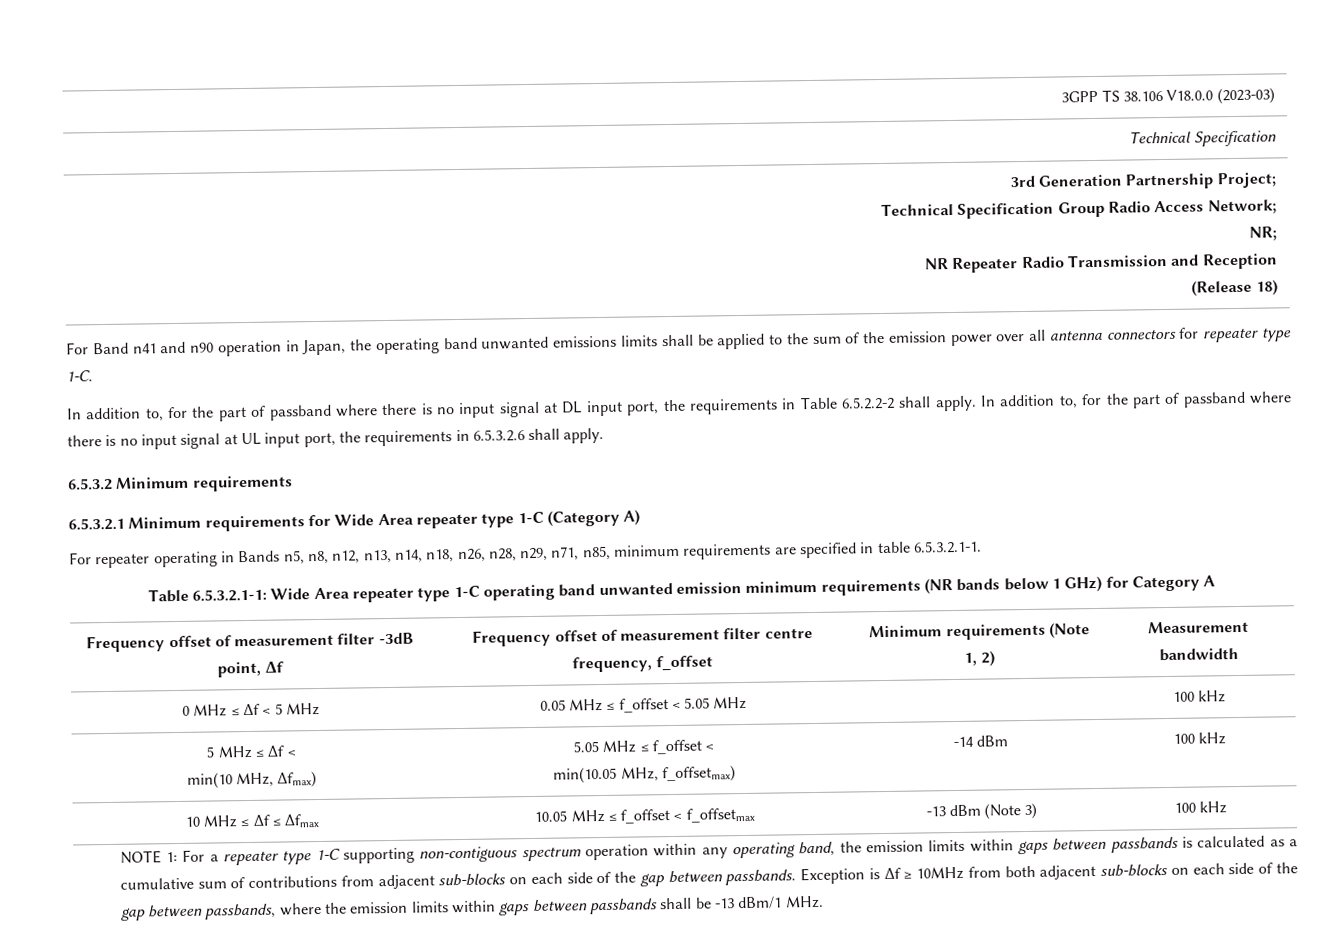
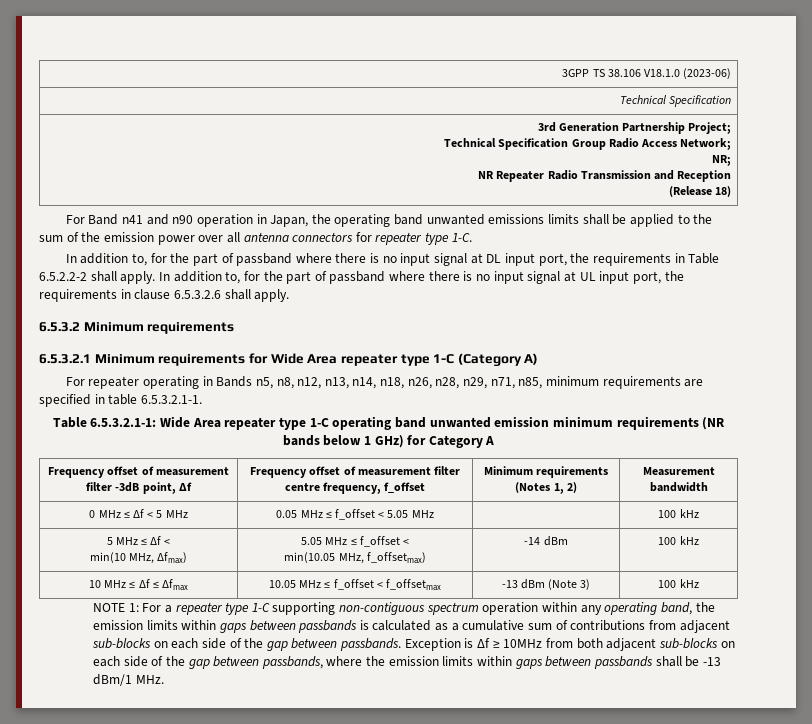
- 3GPP TS 38.106 V18.0.0 (2023-03)
+ 3GPP TS 38.106 V18.1.0 (2023-06)
- In addition to, for the part of passband where there is no input signal at UL input port, the requirements in 6.5.3.2.6 shall apply.
+ In addition to, for the part of passband where there is no input signal at UL input port, the requirements in clause 6.5.3.2.6 shall apply.
- Frequency offset of measurement filter -3dB point, Δf | Frequency offset of measurement filter centre frequency, f_offset | Minimum requirements (Note 1, 2) | Measurement bandwidth
+ Frequency offset of measurement filter -3dB point, Δf | Frequency offset of measurement filter centre frequency, f_offset | Minimum requirements (Notes 1, 2) | Measurement bandwidth

